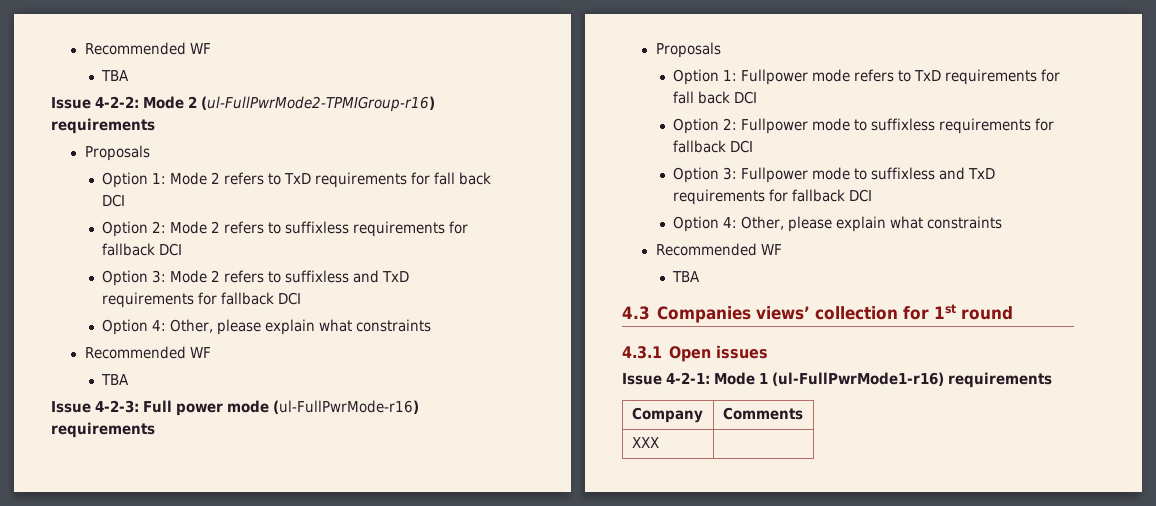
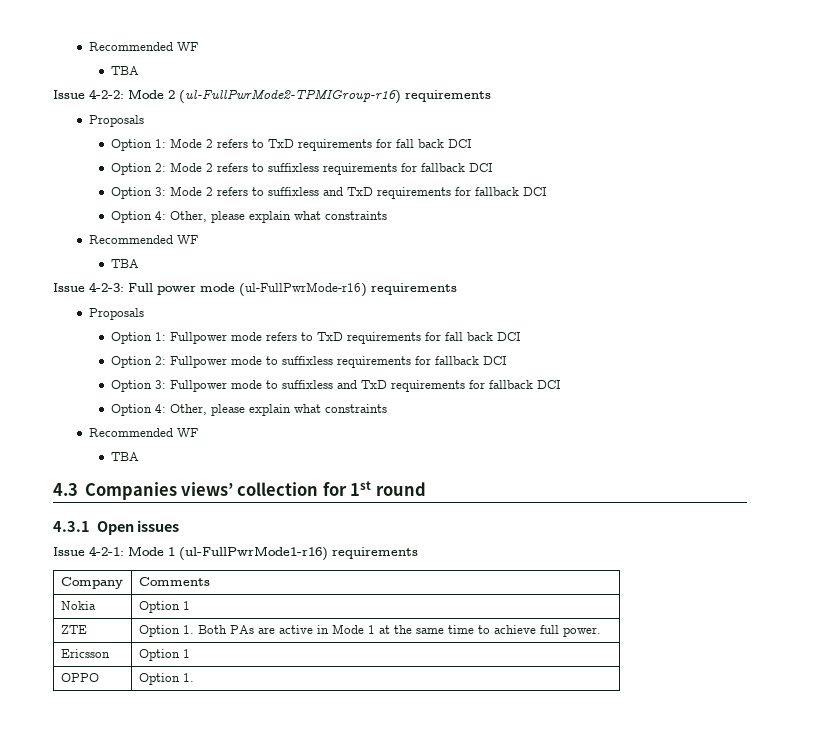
- XXX |
+ Nokia | Option 1
+ ZTE | Option 1. Both PAs are active in Mode 1 at the same time to achieve full power.
+ Ericsson | Option 1
+ OPPO | Option 1.

